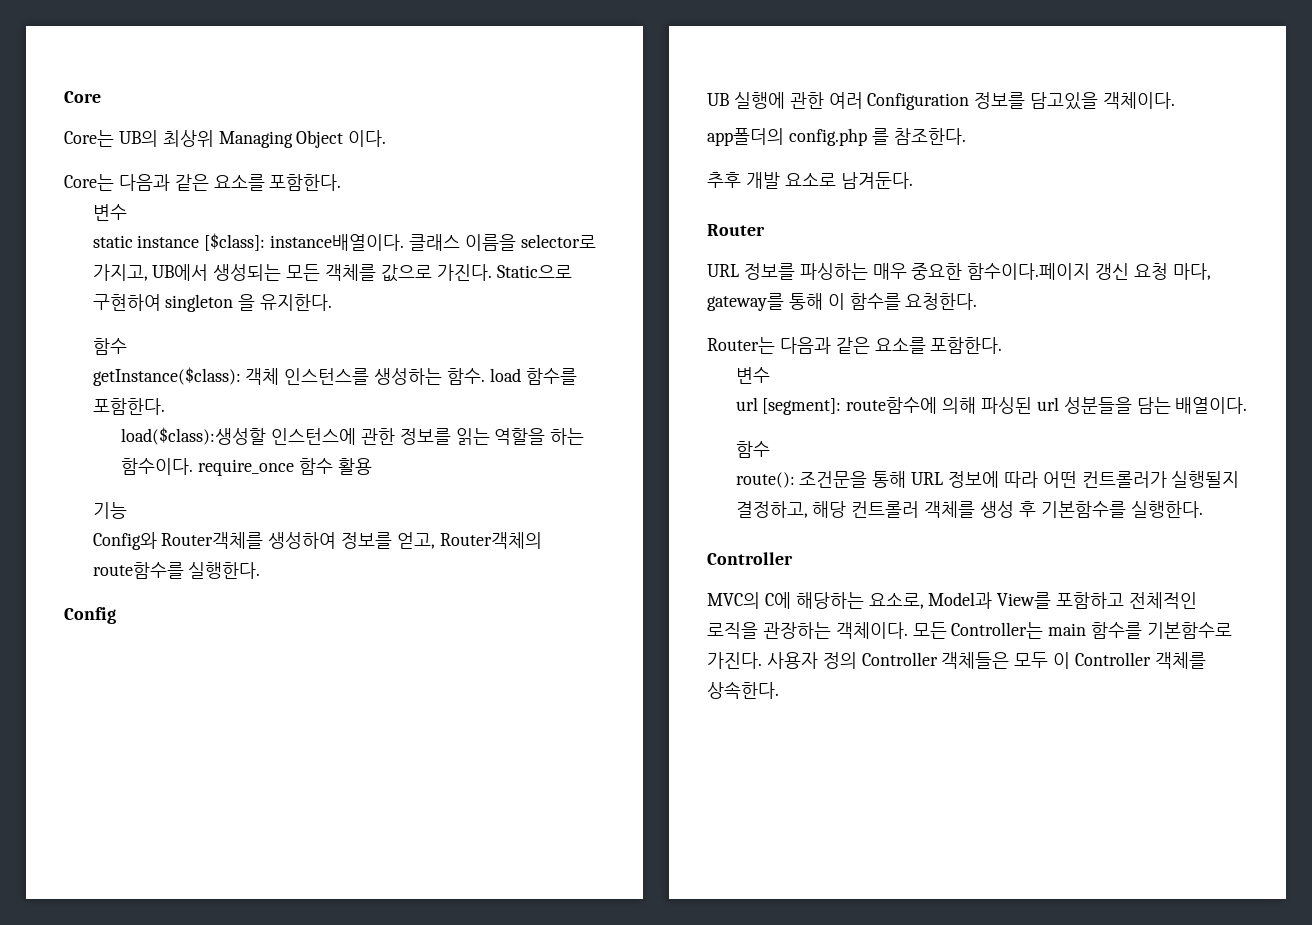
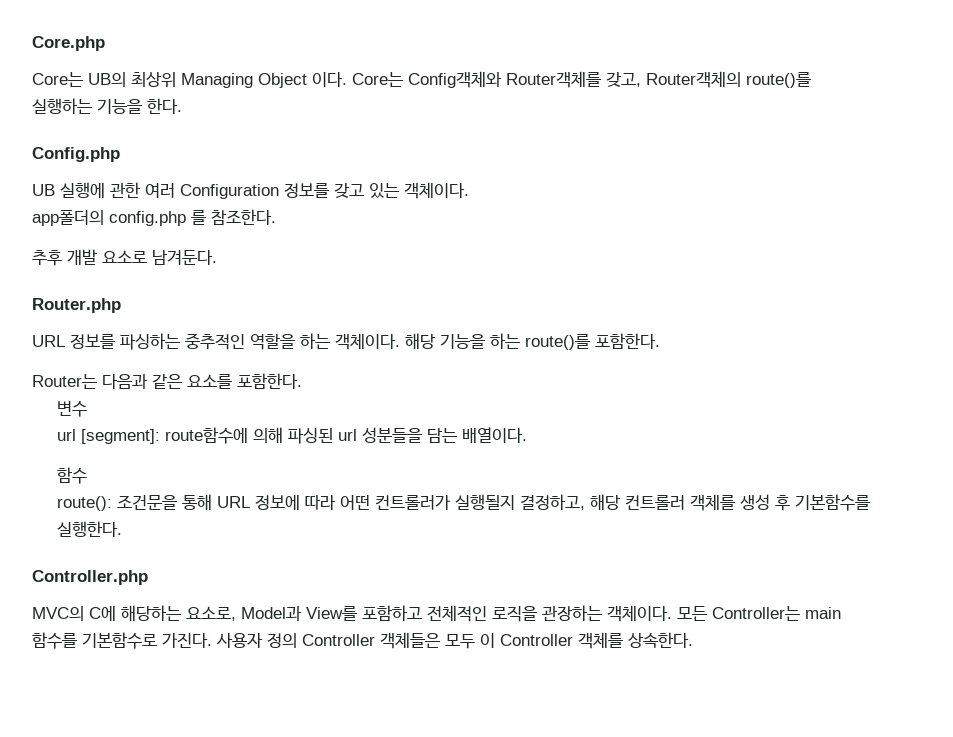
- Core
+ Core.php
- Core는 UB의 최상위 Managing Object 이다.
- Core는 다음과 같은 요소를 포함한다.
- 변수
- static instance [$class]: instance배열이다. 클래스 이름을 selector로 가지고, UB에서 생성되는 모든 객체를 값으로 가진다. Static으로 구현하여 singleton 을 유지한다.
- 함수
- getInstance($class): 객체 인스턴스를 생성하는 함수. load 함수를 포함한다.
- load($class):생성할 인스턴스에 관한 정보를 읽는 역할을 하는 함수이다. require_once 함수 활용
- 기능
- Config와 Router객체를 생성하여 정보를 얻고, Router객체의 route함수를 실행한다.
- Config
+ Core는 UB의 최상위 Managing Object 이다. Core는 Config객체와 Router객체를 갖고, Router객체의 route()를 실행하는 기능을 한다.
+ Config.php
- UB 실행에 관한 여러 Configuration 정보를 담고있을 객체이다.
+ UB 실행에 관한 여러 Configuration 정보를 갖고 있는 객체이다.
- Router
+ Router.php
- URL 정보를 파싱하는 매우 중요한 함수이다.페이지 갱신 요청 마다, gateway를 통해 이 함수를 요청한다.
+ URL 정보를 파싱하는 중추적인 역할을 하는 객체이다. 해당 기능을 하는 route()를 포함한다.
  route(): 조건문을 통해 URL 정보에 따라 어떤 컨트롤러가 실행될지 결정하고, 해당 컨트롤러 객체를 생성 후 기본함수를 실행한다.
- Controller
+ Controller.php

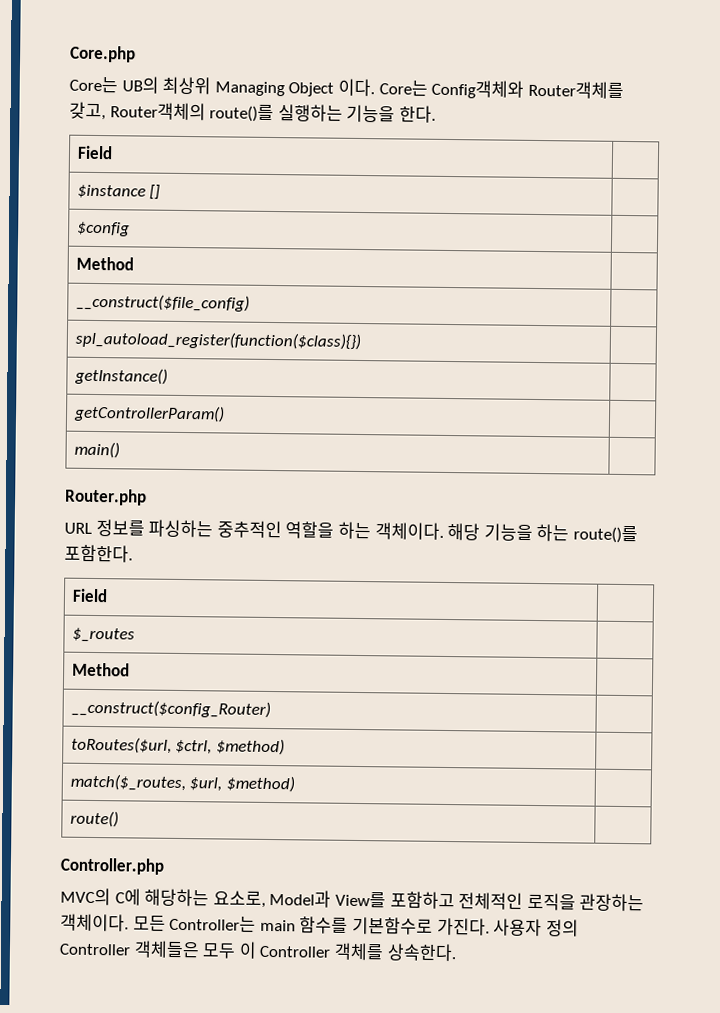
  Core는 Config객체와 Router객체를 갖고, Router객체의 route()를 실행하는 기능을 한다.
- Config.php
- UB 실행에 관한 여러 Configuration 정보를 갖고 있는 객체이다.
- app폴더의 config.php 를 참조한다.
- 추후 개발 요소로 남겨둔다.
+ Field |
+ $instance [] |
+ $config |
+ Method |
+ __construct($file_config) |
+ spl_autoload_register(function($class){}) |
+ getInstance() |
+ getControllerParam() |
+ main() |
  해당 기능을 하는 route()를 포함한다.
- Router는 다음과 같은 요소를 포함한다.
- 변수
- url [segment]: route함수에 의해 파싱된 url 성분들을 담는 배열이다.
- 함수
- route(): 조건문을 통해 URL 정보에 따라 어떤 컨트롤러가 실행될지 결정하고, 해당 컨트롤러 객체를 생성 후 기본함수를 실행한다.
+ Field |
+ $_routes |
+ Method |
+ __construct($config_Router) |
+ toRoutes($url, $ctrl, $method) |
+ match($_routes, $url, $method) |
+ route() |

